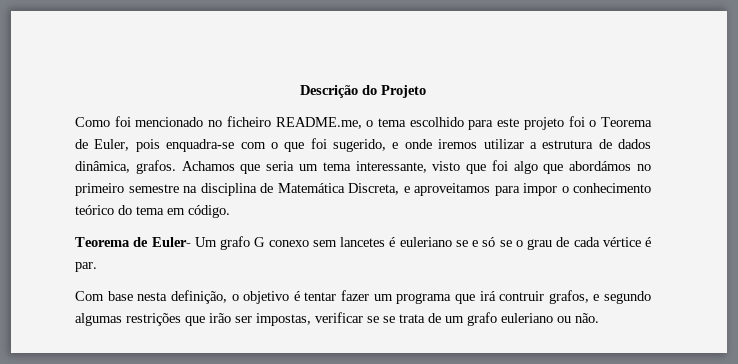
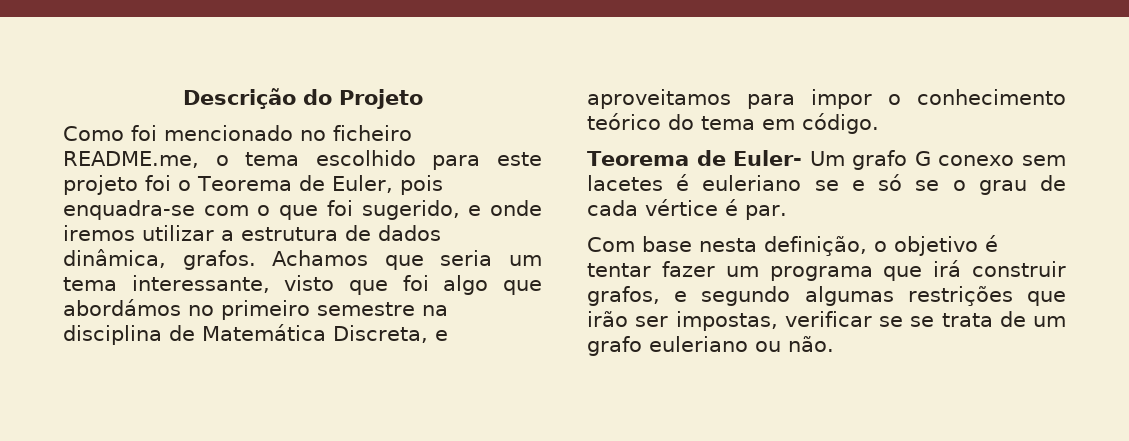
- Teorema de Euler- Um grafo G conexo sem lancetes é euleriano se e só se o grau de cada vértice é par.
+ Teorema de Euler- Um grafo G conexo sem lacetes é euleriano se e só se o grau de cada vértice é par.
- Com base nesta definição, o objetivo é tentar fazer um programa que irá contruir grafos, e segundo algumas restrições que irão ser impostas, verificar se se trata de um grafo euleriano ou não.
+ Com base nesta definição, o objetivo é tentar fazer um programa que irá construir grafos, e segundo algumas restrições que irão ser impostas, verificar se se trata de um grafo euleriano ou não.

